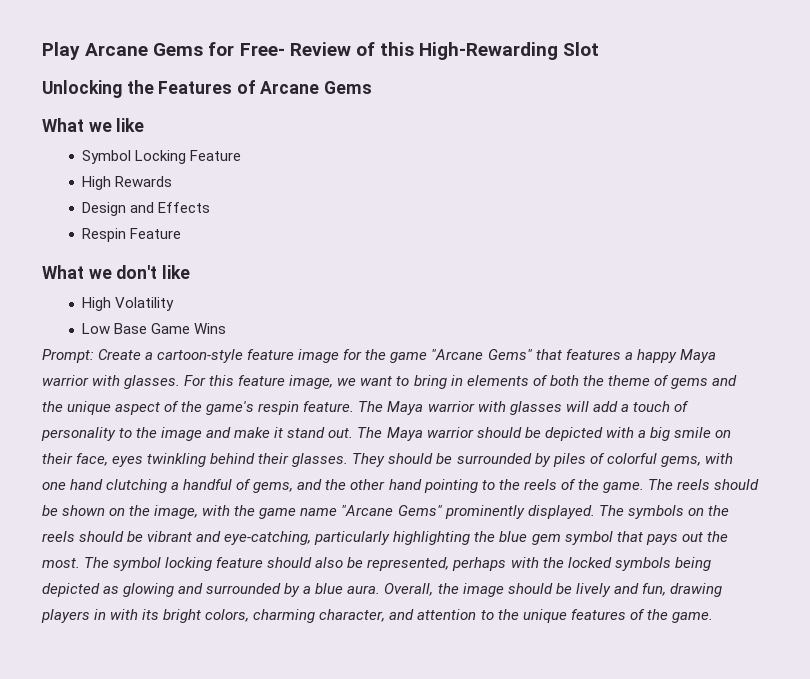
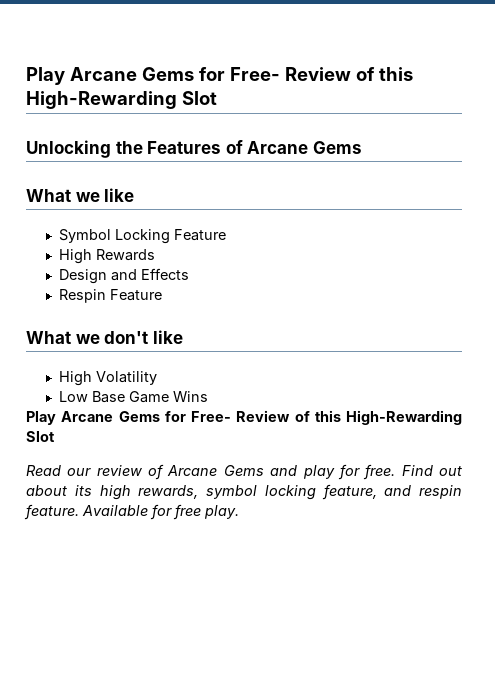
  Low Base Game Wins
- Prompt: Create a cartoon-style feature image for the game "Arcane Gems" that features a happy Maya warrior with glasses. For this feature image, we want to bring in elements of both the theme of gems and the unique aspect of the game's respin feature. The Maya warrior with glasses will add a touch of personality to the image and make it stand out. The Maya warrior should be depicted with a big smile on their face, eyes twinkling behind their glasses. They should be surrounded by piles of colorful gems, with one hand clutching a handful of gems, and the other hand pointing to the reels of the game. The reels should be shown on the image, with the game name "Arcane Gems" prominently displayed. The symbols on the reels should be vibrant and eye-catching, particularly highlighting the blue gem symbol that pays out the most. The symbol locking feature should also be represented, perhaps with the locked symbols being depicted as glowing and surrounded by a blue aura. Overall, the image should be lively and fun, drawing players in with its bright colors, charming character, and attention to the unique features of the game.
+ Play Arcane Gems for Free- Review of this High-Rewarding Slot
+ Read our review of Arcane Gems and play for free. Find out about its high rewards, symbol locking feature, and respin feature. Available for free play.

